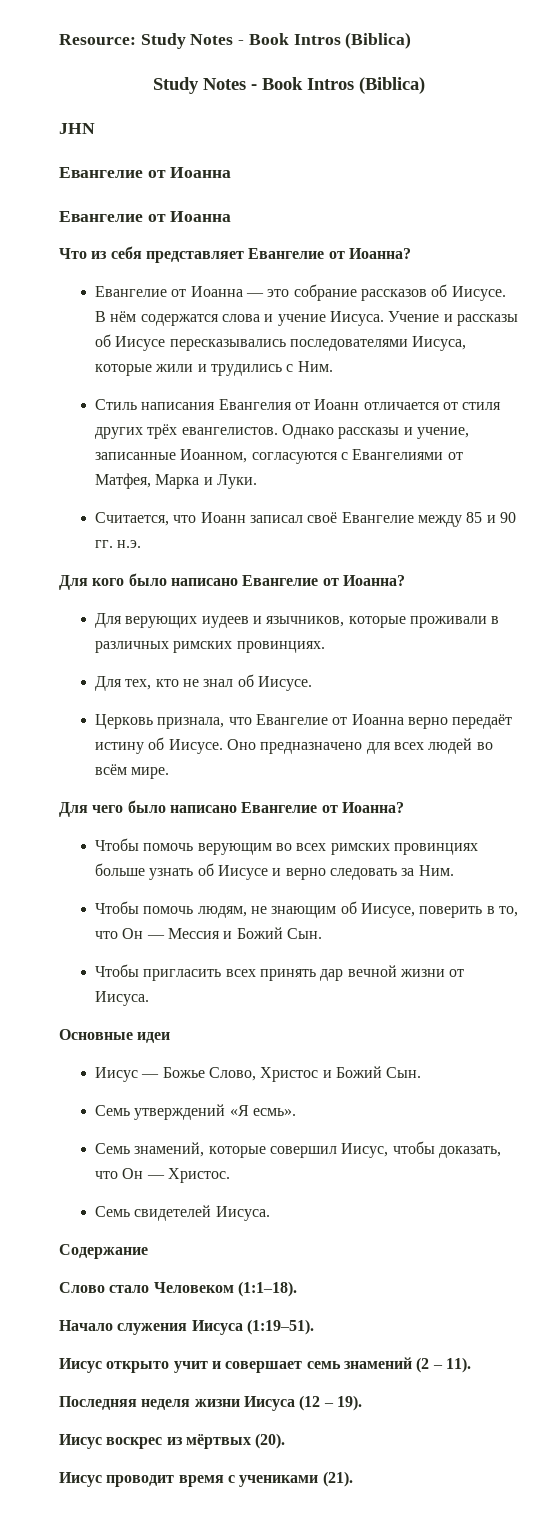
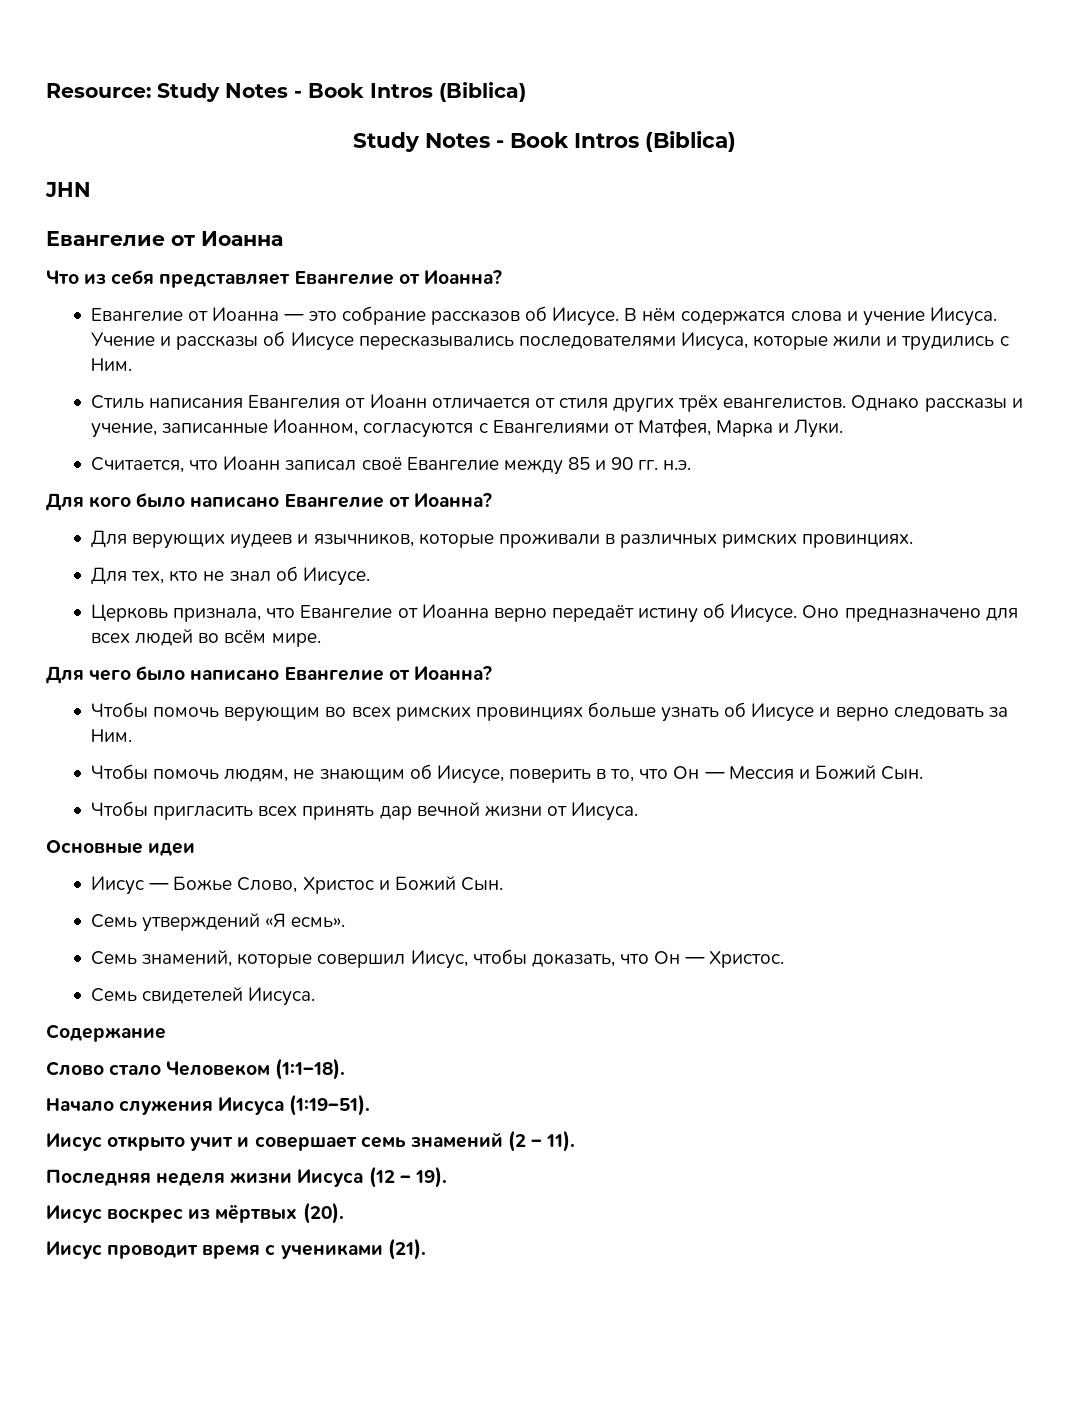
  JHN
- Евангелие от Иоанна

